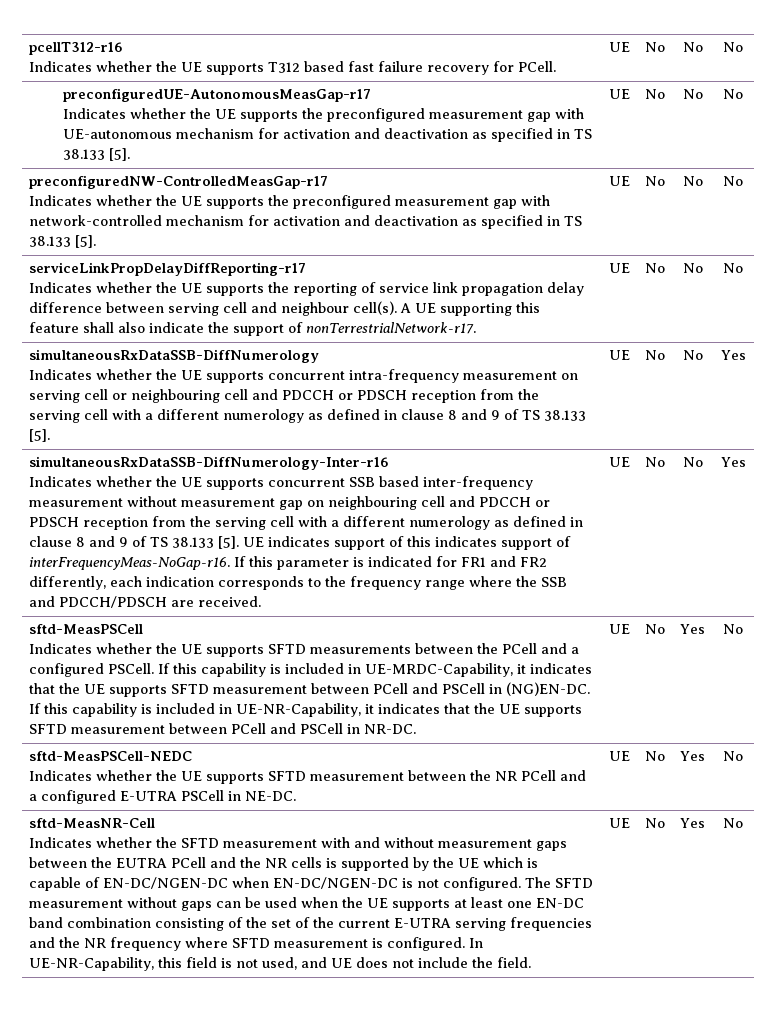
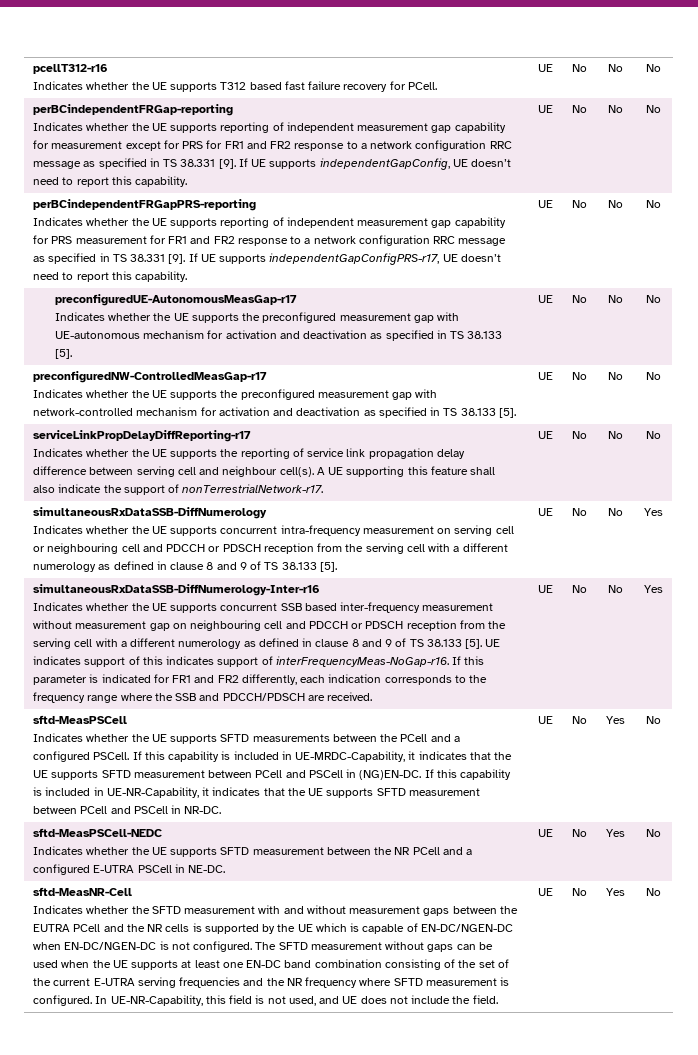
+ perBCindependentFRGap-reporting
+ Indicates whether the UE supports reporting of independent measurement gap capability for measurement except for PRS for FR1 and FR2 response to a network configuration RRC message as specified in TS 38.331 [9]. If UE supports independentGapConfig, UE doesn’t need to report this capability. | UE | No | No | No
+ perBCindependentFRGapPRS-reporting
+ Indicates whether the UE supports reporting of independent measurement gap capability for PRS measurement for FR1 and FR2 response to a network configuration RRC message as specified in TS 38.331 [9]. If UE supports independentGapConfigPRS-r17, UE doesn’t need to report this capability. | UE | No | No | No

